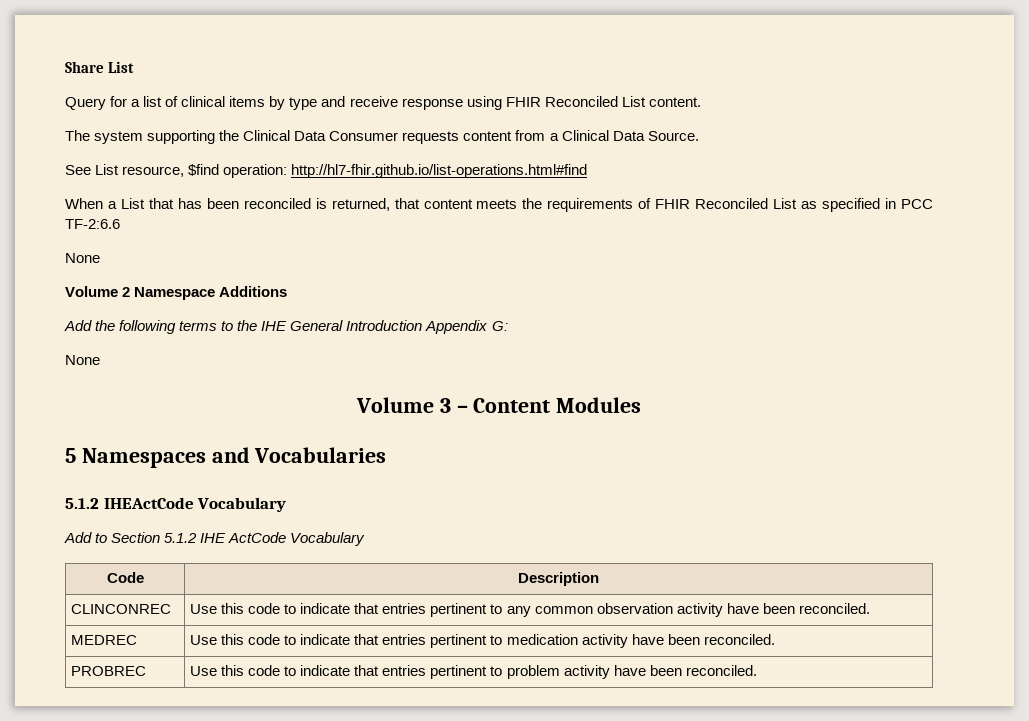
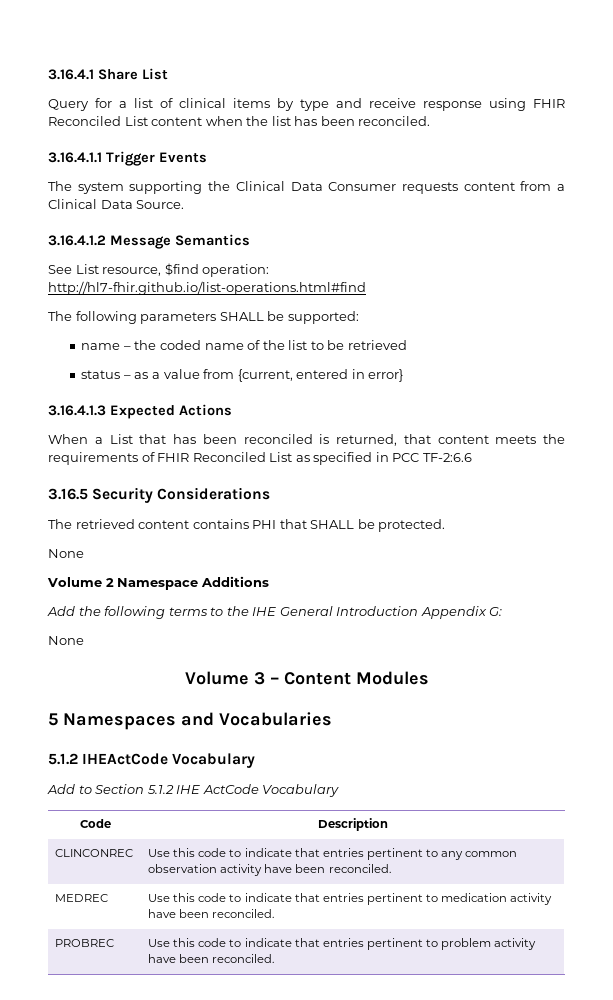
- Share List
+ 3.16.4.1 Share List
- Query for a list of clinical items by type and receive response using FHIR Reconciled List content.
+ Query for a list of clinical items by type and receive response using FHIR Reconciled List content when the list has been reconciled.
+ 3.16.4.1.1 Trigger Events
+ 3.16.4.1.2 Message Semantics
+ The following parameters SHALL be supported:
+ name – the coded name of the list to be retrieved
+ status – as a value from {current, entered in error}
+ 3.16.4.1.3 Expected Actions
+ 3.16.5 Security Considerations
+ The retrieved content contains PHI that SHALL be protected.

